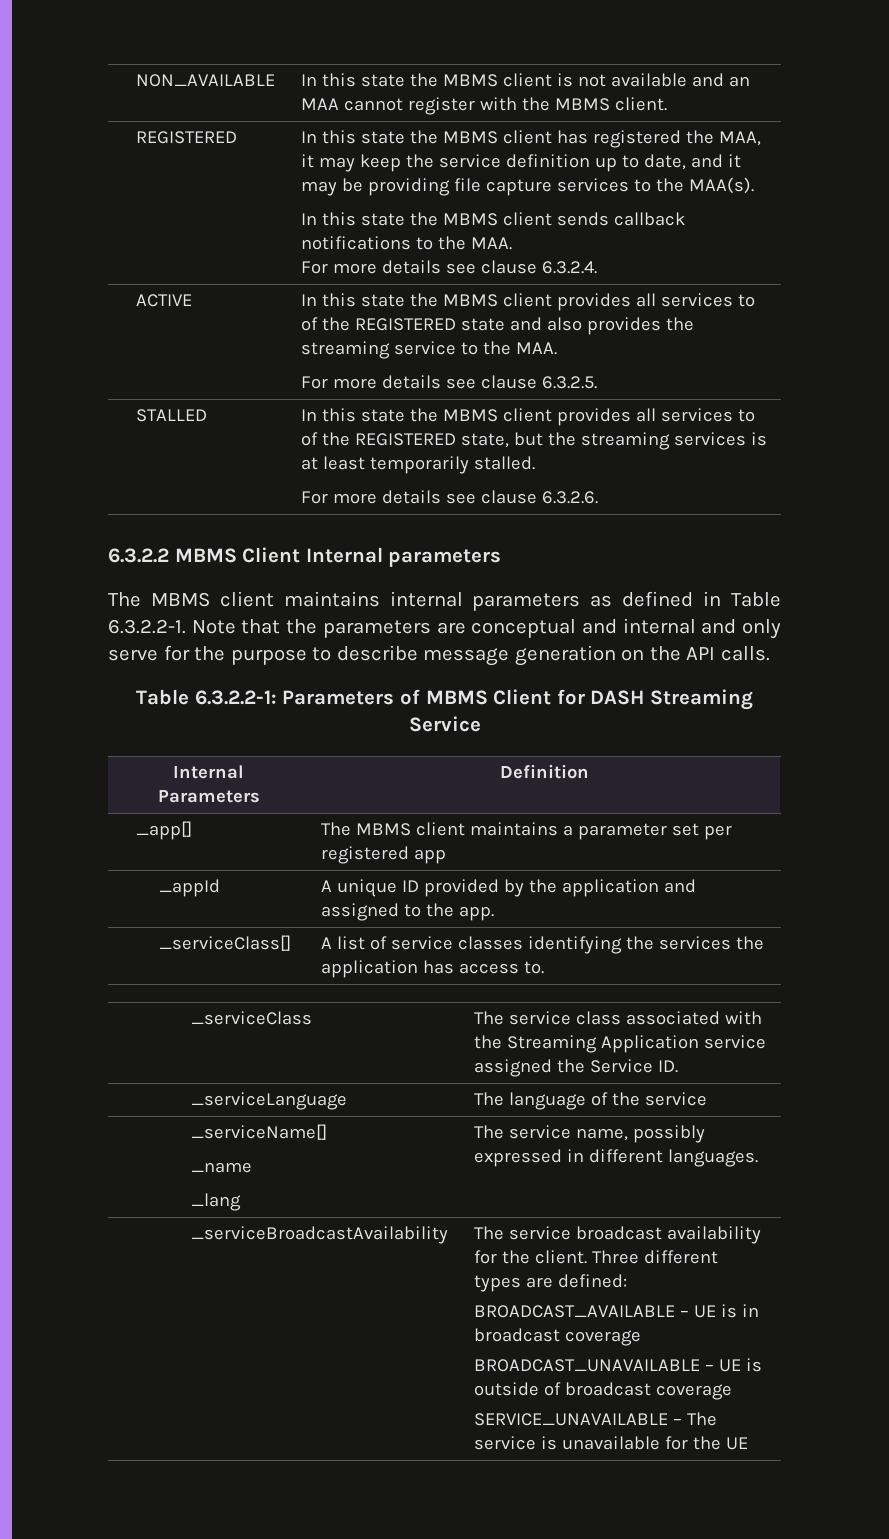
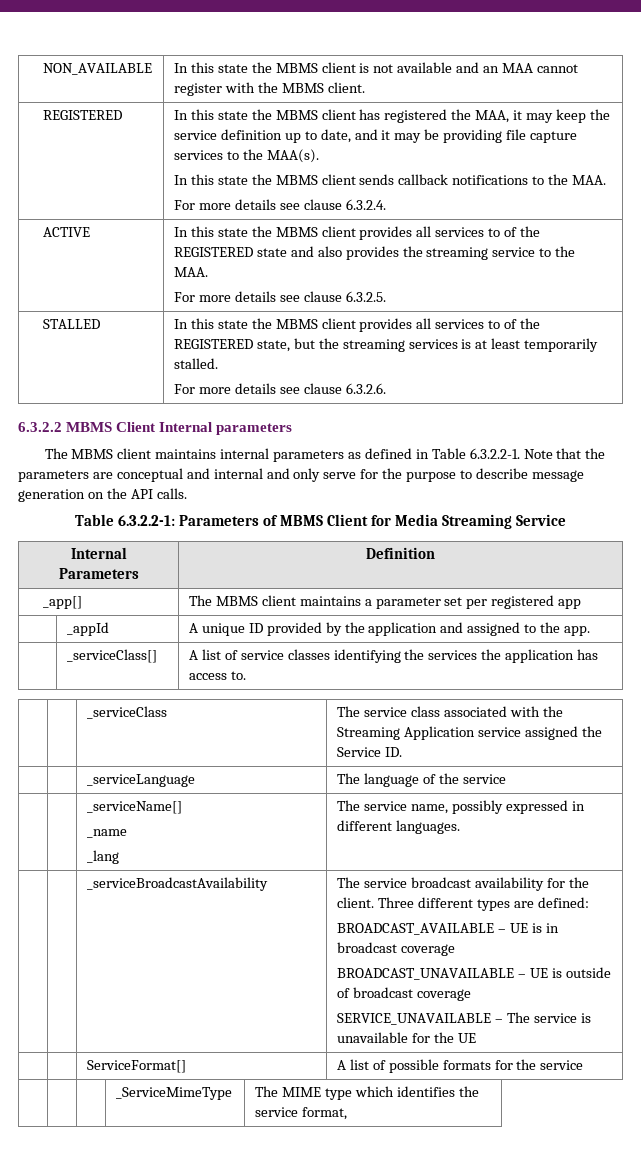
- Table 6.3.2.2-1: Parameters of MBMS Client for DASH Streaming Service
+ Table 6.3.2.2-1: Parameters of MBMS Client for Media Streaming Service
+ | | ServiceFormat[] | A list of possible formats for the service
+ | | | _ServiceMimeType | The MIME type which identifies the service format,

